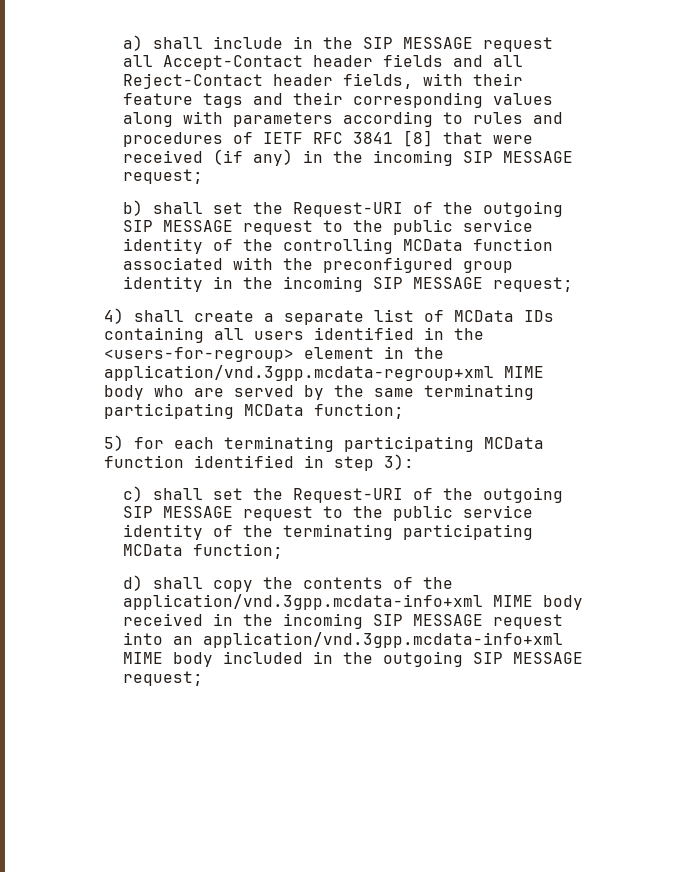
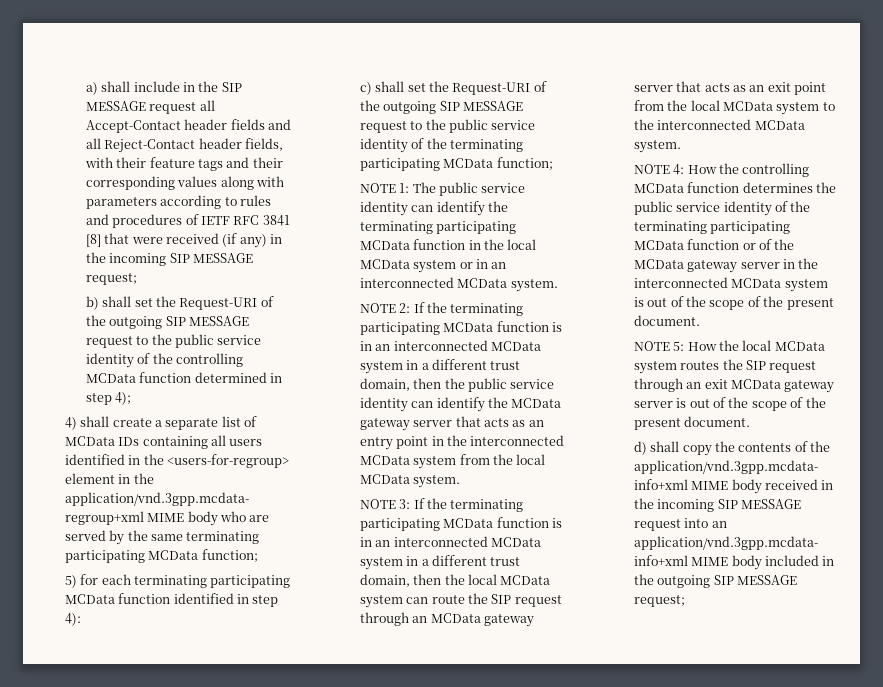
- b) shall set the Request-URI of the outgoing SIP MESSAGE request to the public service identity of the controlling MCData function associated with the preconfigured group identity in the incoming SIP MESSAGE request;
+ b) shall set the Request-URI of the outgoing SIP MESSAGE request to the public service identity of the controlling MCData function determined in step 4);
- 5) for each terminating participating MCData function identified in step 3):
+ 5) for each terminating participating MCData function identified in step 4):
+ NOTE 1: The public service identity can identify the terminating participating MCData function in the local MCData system or in an interconnected MCData system.
+ NOTE 2: If the terminating participating MCData function is in an interconnected MCData system in a different trust domain, then the public service identity can identify the MCData gateway server that acts as an entry point in the interconnected MCData system from the local MCData system.
+ NOTE 3: If the terminating participating MCData function is in an interconnected MCData system in a different trust domain, then the local MCData system can route the SIP request through an MCData gateway server that acts as an exit point from the local MCData system to the interconnected MCData system.
+ NOTE 4: How the controlling MCData function determines the public service identity of the terminating participating MCData function or of the MCData gateway server in the interconnected MCData system is out of the scope of the present document.
+ NOTE 5: How the local MCData system routes the SIP request through an exit MCData gateway server is out of the scope of the present document.

